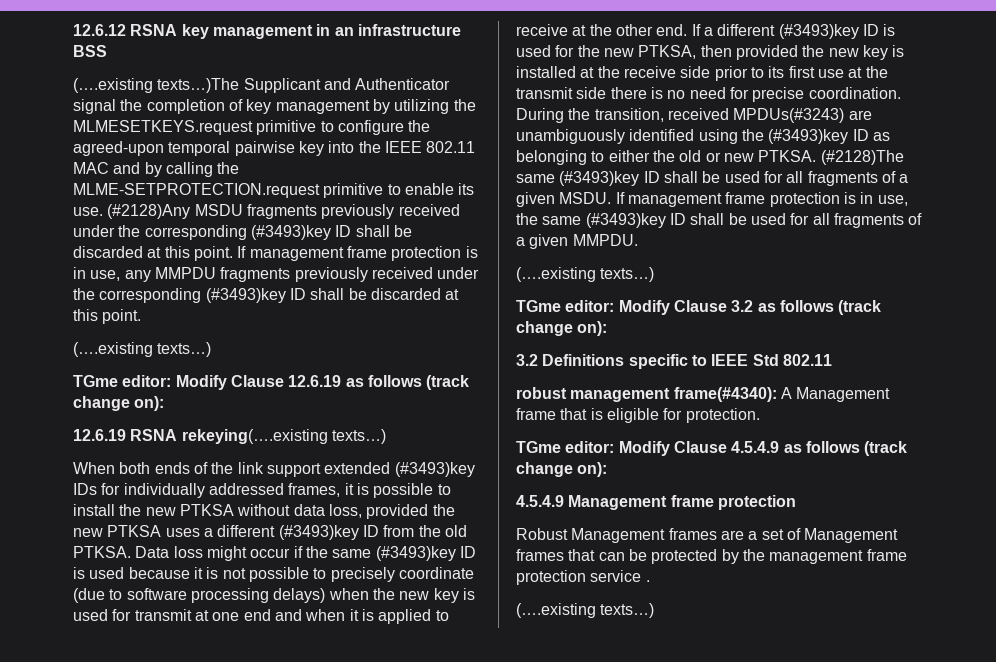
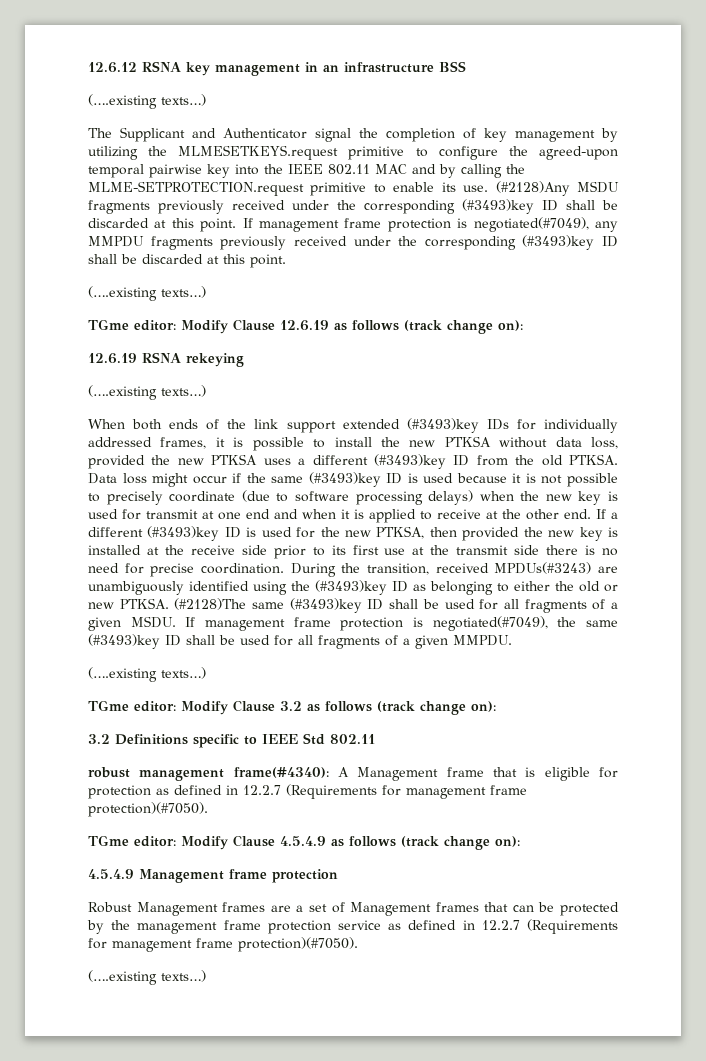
  12.6.12 RSNA key management in an infrastructure BSS
- (….existing texts…)The Supplicant and Authenticator signal the completion of key management by utilizing the MLMESETKEYS.request primitive to configure the agreed-upon temporal pairwise key into the IEEE 802.11 MAC and by calling the MLME-SETPROTECTION.request primitive to enable its use.
+ (….existing texts…)
+ The Supplicant and Authenticator signal the completion of key management by utilizing the MLMESETKEYS.request primitive to configure the agreed-upon temporal pairwise key into the IEEE 802.11 MAC and by calling the MLME-SETPROTECTION.request primitive to enable its use.
- If management frame protection is in use, any MMPDU fragments previously received under the corresponding (#3493)key ID shall be discarded at this point.
+ If management frame protection is negotiated(#7049), any MMPDU fragments previously received under the corresponding (#3493)key ID shall be discarded at this point.
- 12.6.19 RSNA rekeying(….existing texts…)
+ 12.6.19 RSNA rekeying
+ (….existing texts…)
- If management frame protection is in use, the same (#3493)key ID shall be used for all fragments of a given MMPDU.
+ If management frame protection is negotiated(#7049), the same (#3493)key ID shall be used for all fragments of a given MMPDU.
- robust management frame(#4340): A Management frame that is eligible for protection.
+ robust management frame(#4340): A Management frame that is eligible for protection as defined in 12.2.7 (Requirements for management frame protection)(#7050).
- Robust Management frames are a set of Management frames that can be protected by the management frame protection service .
+ Robust Management frames are a set of Management frames that can be protected by the management frame protection service as defined in 12.2.7 (Requirements for management frame protection)(#7050).

